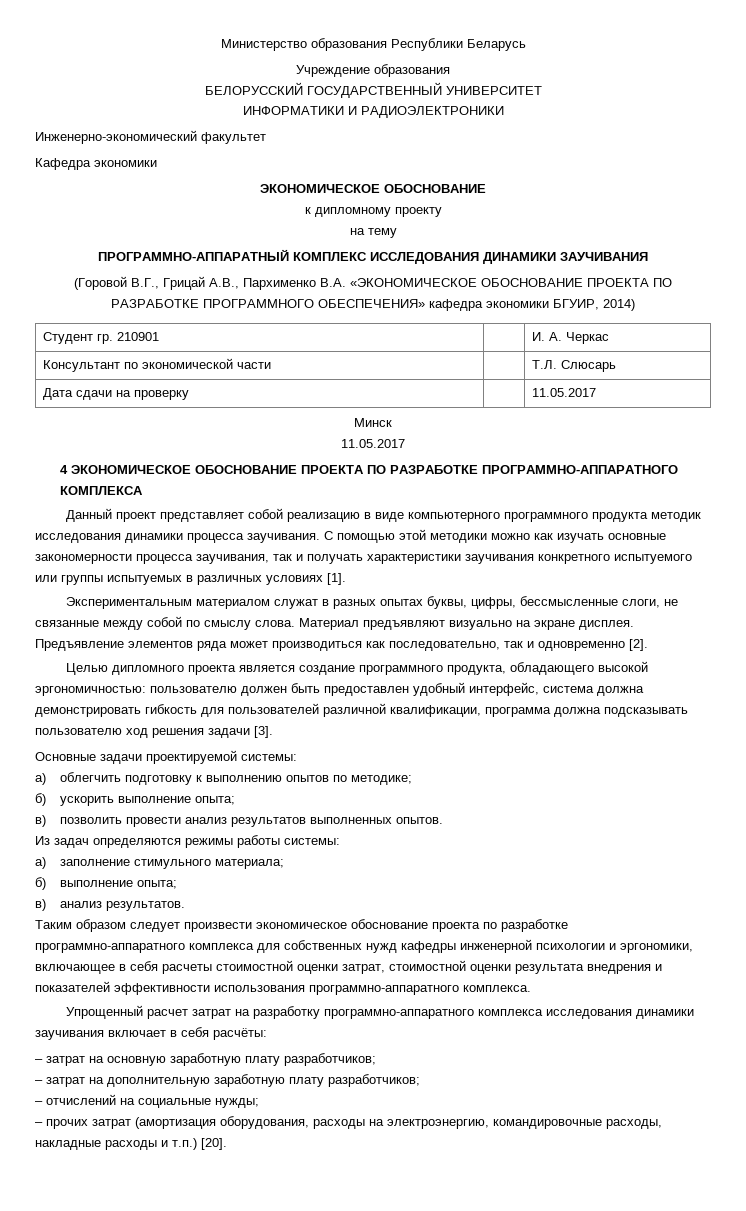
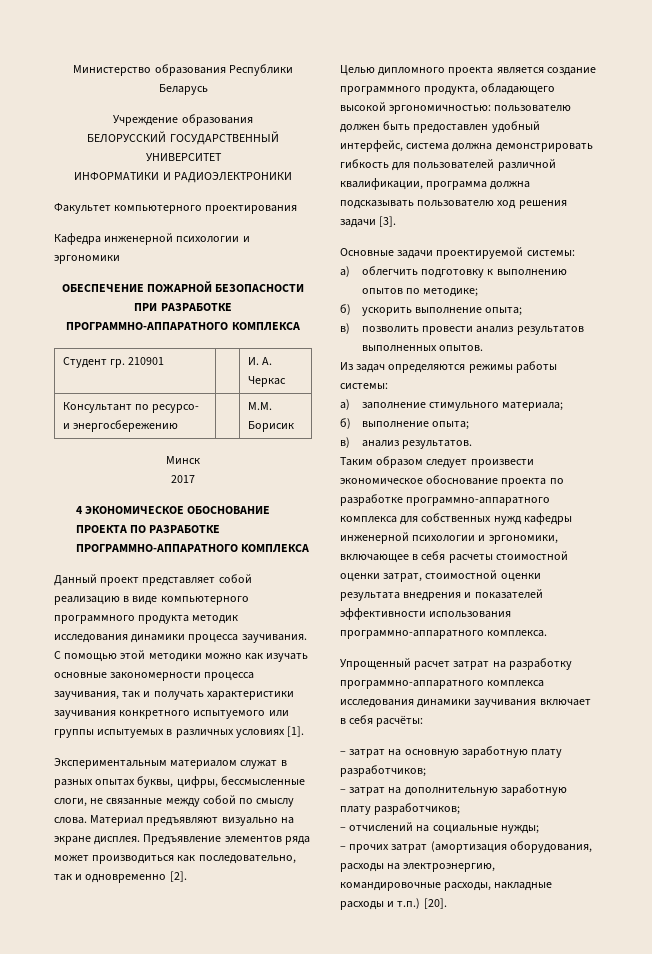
- Инженерно-экономический факультет
- Кафедра экономики
- ЭКОНОМИЧЕСКОЕ ОБОСНОВАНИЕ
- к дипломному проекту
- на тему
- ПРОГРАММНО-АППАРАТНЫЙ КОМПЛЕКС ИССЛЕДОВАНИЯ ДИНАМИКИ ЗАУЧИВАНИЯ
- (Горовой В.Г., Грицай А.В., Пархименко В.А. «ЭКОНОМИЧЕСКОЕ ОБОСНОВАНИЕ ПРОЕКТА ПО РАЗРАБОТКЕ ПРОГРАММНОГО ОБЕСПЕЧЕНИЯ» кафедра экономики БГУИР, 2014)
+ Факультет компьютерного проектирования
+ Кафедра инженерной психологии и эргономики
+ ОБЕСПЕЧЕНИЕ ПОЖАРНОЙ БЕЗОПАСНОСТИ ПРИ РАЗРАБОТКЕ ПРОГРАММНО-АППАРАТНОГО КОМПЛЕКСА
- Консультант по экономической части | | Т.Л. Слюсарь
- Дата сдачи на проверку | | 11.05.2017
+ Консультант по ресурсо- и энергосбережению | | М.М. Борисик
  Минск
- 11.05.2017
+ 2017

